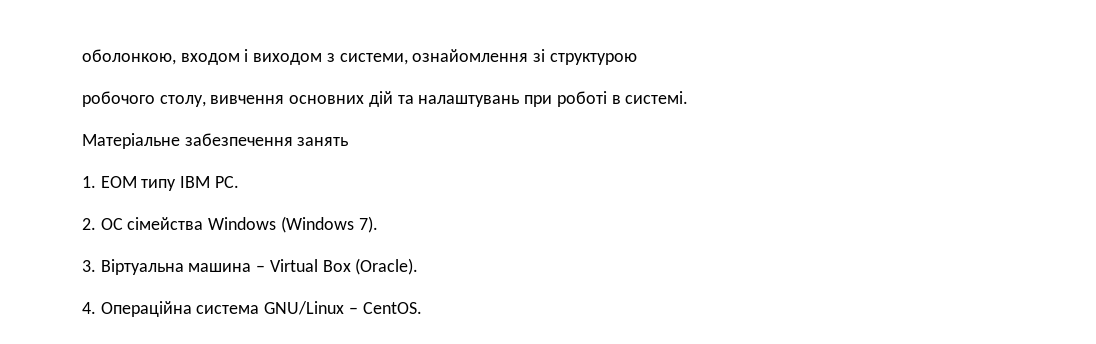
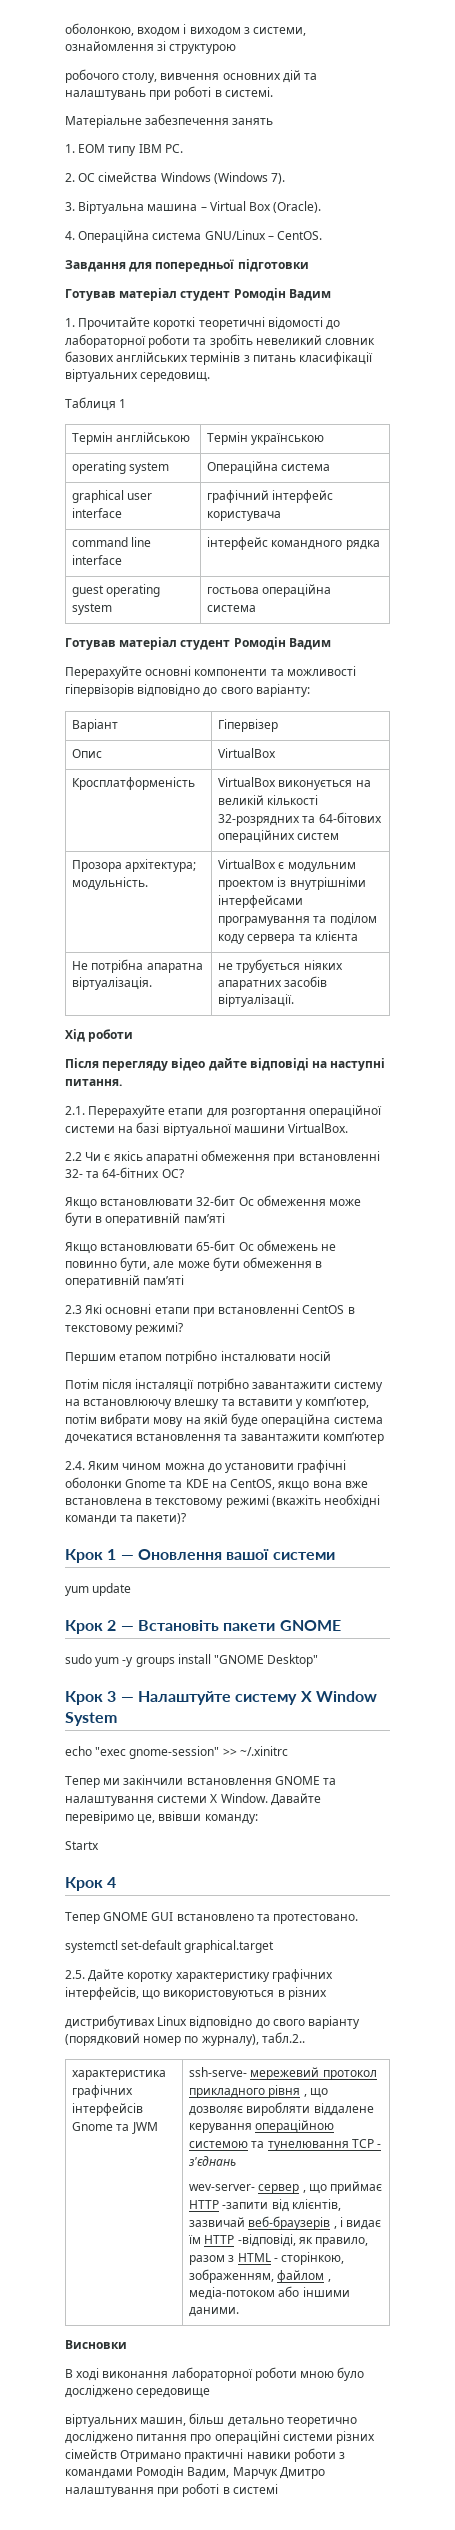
+ Завдання для попередньої підготовки
+ Готував матеріал студент Ромодін Вадим
+ 1. Прочитайте короткі теоретичні відомості до лабораторної роботи та зробіть невеликий словник базових англійських термінів з питань класифікації віртуальних середовищ.
+ Таблиця 1
+ Термін англійською | Термін українською
+ operating system | Операційна система
+ graphical user interface | графічний інтерфейс користувача
+ command line interface | інтерфейс командного рядка
+ guest operating system | гостьова операційна система
+ Готував матеріал студент Ромодін Вадим
+ Перерахуйте основні компоненти та можливості гіпервізорів відповідно до свого варіанту:
+ Варіант | Гіпервізер
+ Опис | VirtualBox
+ Кросплатформеність | VirtualBox виконується на великій кількості 32-розрядних та 64-бітових операційних систем
+ Прозора архітектура; модульність. | VirtualBox є модульним проектом із внутрішніми інтерфейсами програмування та поділом коду сервера та клієнта
+ Не потрібна апаратна віртуалізація. | не трубується ніяких апаратних засобів віртуалізації.
+ Хід роботи
+ Після перегляду відео дайте відповіді на наступні питання.
+ 2.1. Перерахуйте етапи для розгортання операційної системи на базі віртуальної машини VirtualBox.
+ 2.2 Чи є якісь апаратні обмеження при встановленні 32- та 64-бітних ОС?
+ Якщо встановлювати 32-бит Oc обмеження може бути в оперативній пам’яті
+ Якщо встановлювати 65-бит Oc обмежень не повинно бути, але може бути обмеження в оперативній пам’яті
+ 2.3 Які основні етапи при встановленні CentOS в текстовому режимі?
+ Першим етапом потрібно інсталювати носій
+ Потім після інсталяції потрібно завантажити систему на встановлюючу влешку та вставити у комп’ютер, потім вибрати мову на якій буде операційна система дочекатися встановлення та завантажити комп’ютер
+ 2.4. Яким чином можна до установити графічні оболонки Gnome та KDE на CentOS, якщо вона вже встановлена в текстовому режимі (вкажіть необхідні команди та пакети)?
+ Крок 1 — Оновлення вашої системи
+ yum update
+ Крок 2 — Встановіть пакети GNOME
+ sudo yum -y groups install "GNOME Desktop"
+ Крок 3 — Налаштуйте систему X Window System
+ echo "exec gnome-session" >> ~/.xinitrc
+ Тепер ми закінчили встановлення GNOME та налаштування системи X Window. Давайте перевіримо це, ввівши команду:
+ Startx
+ Крок 4
+ Тепер GNOME GUI встановлено та протестовано.
+ systemctl set-default graphical.target
+ 2.5. Дайте коротку характеристику графічних інтерфейсів, що використовуються в різних
+ дистрибутивах Linux відповідно до свого варіанту (порядковий номер по журналу), табл.2..
+ характеристика графічних інтерфейсів Gnome та JWM | ssh-serve- мережевий протокол прикладного рівня , що дозволяє виробляти віддалене керування операційною системою та тунелювання TCP - з'єднань
+ wev-server- сервер , що приймає HTTP -запити від клієнтів, зазвичай веб-браузерів , і видає їм HTTP -відповіді, як правило, разом з HTML - сторінкою, зображенням, файлом , медіа-потоком або іншими даними.
+ Висновки
+ В ході виконання лабораторної роботи мною було досліджено середовище
+ віртуальних машин, більш детально теоретично досліджено питання про операційні системи різних сімейств Отримано практичні навики роботи з командами Ромодін Вадим, Марчук Дмитро налаштування при роботі в системі

